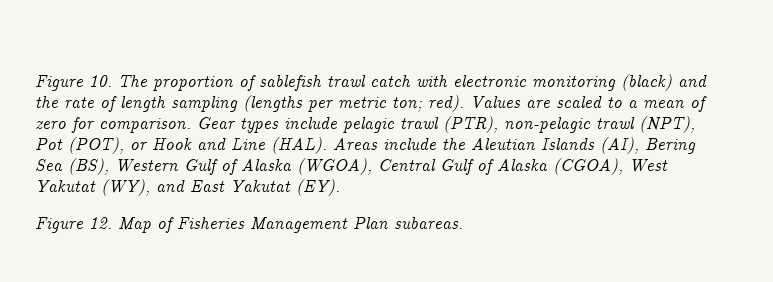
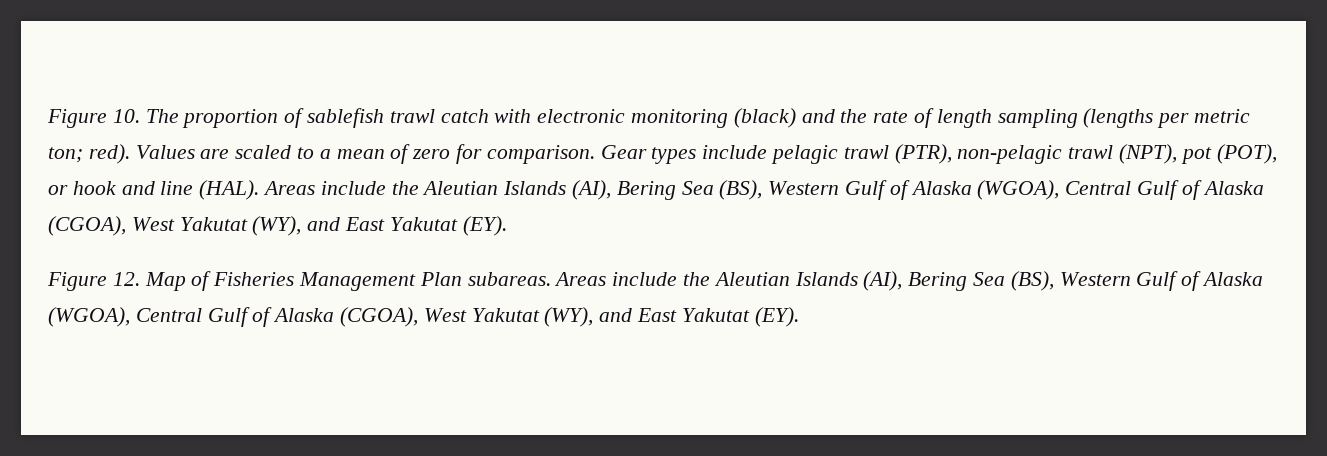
- Gear types include pelagic trawl (PTR), non-pelagic trawl (NPT), Pot (POT), or Hook and Line (HAL).
+ Gear types include pelagic trawl (PTR), non-pelagic trawl (NPT), pot (POT), or hook and line (HAL).
- Figure 12. Map of Fisheries Management Plan subareas.
+ Figure 12. Map of Fisheries Management Plan subareas. Areas include the Aleutian Islands (AI), Bering Sea (BS), Western Gulf of Alaska (WGOA), Central Gulf of Alaska (CGOA), West Yakutat (WY), and East Yakutat (EY).

